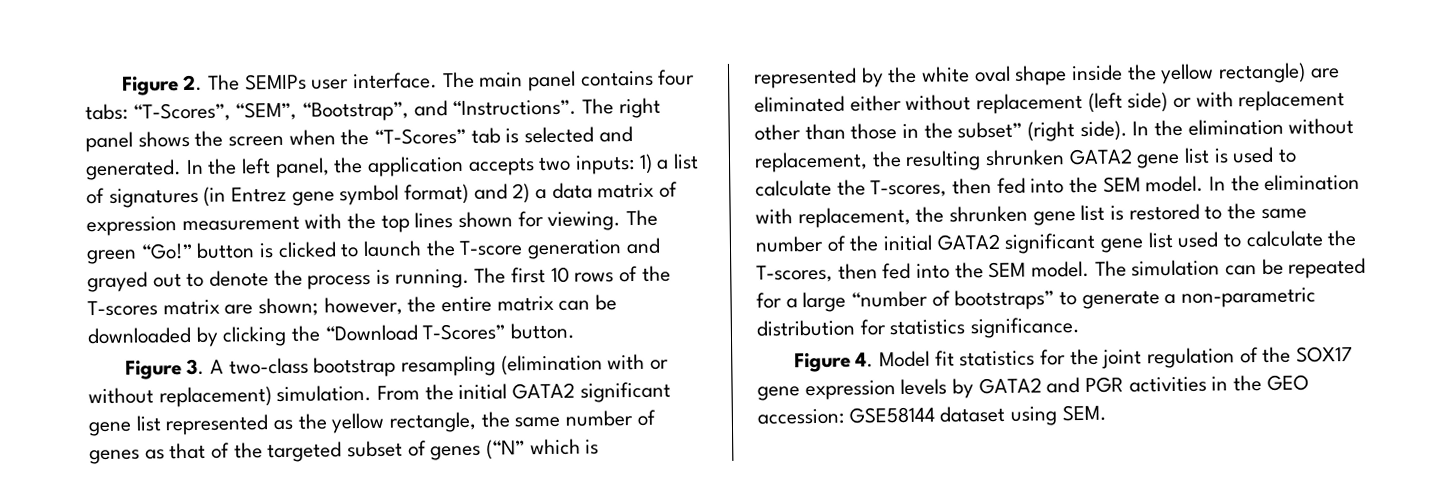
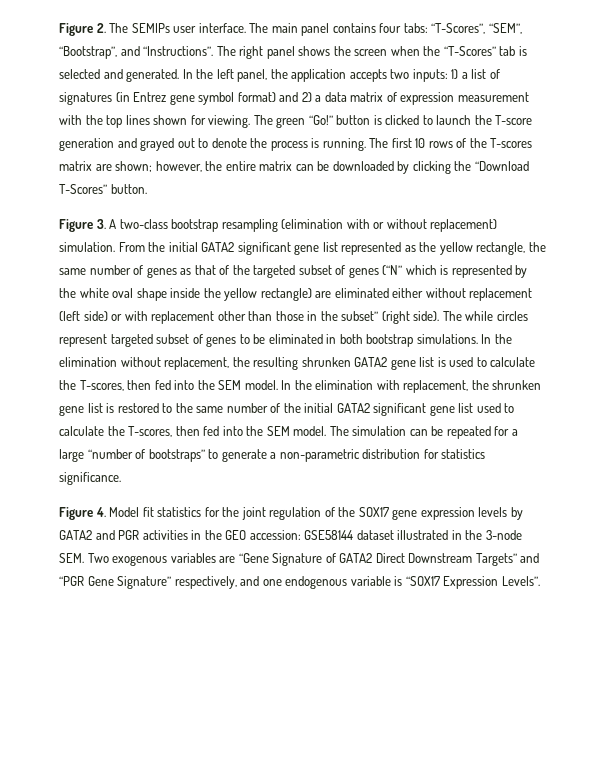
+ The while circles represent targeted subset of genes to be eliminated in both bootstrap simulations.
- Figure 4. Model fit statistics for the joint regulation of the SOX17 gene expression levels by GATA2 and PGR activities in the GEO accession: GSE58144 dataset using SEM.
+ Figure 4. Model fit statistics for the joint regulation of the SOX17 gene expression levels by GATA2 and PGR activities in the GEO accession: GSE58144 dataset illustrated in the 3-node SEM. Two exogenous variables are “Gene Signature of GATA2 Direct Downstream Targets” and “PGR Gene Signature” respectively, and one endogenous variable is “SOX17 Expression Levels”.

